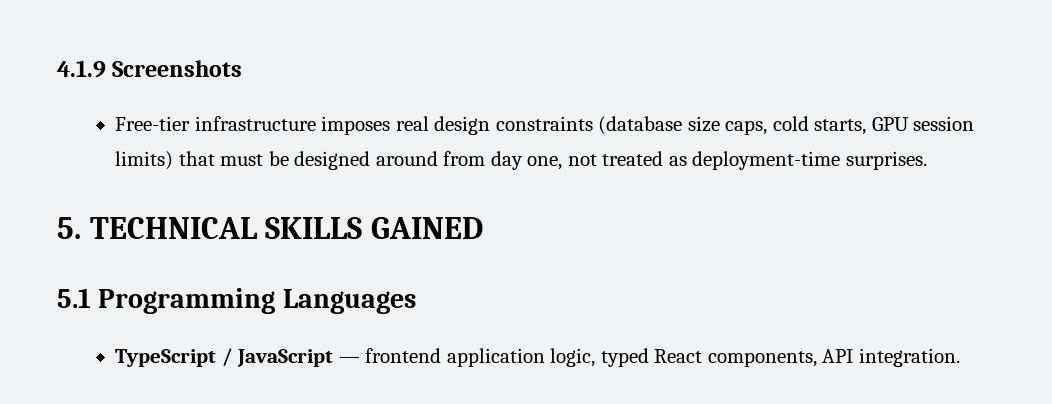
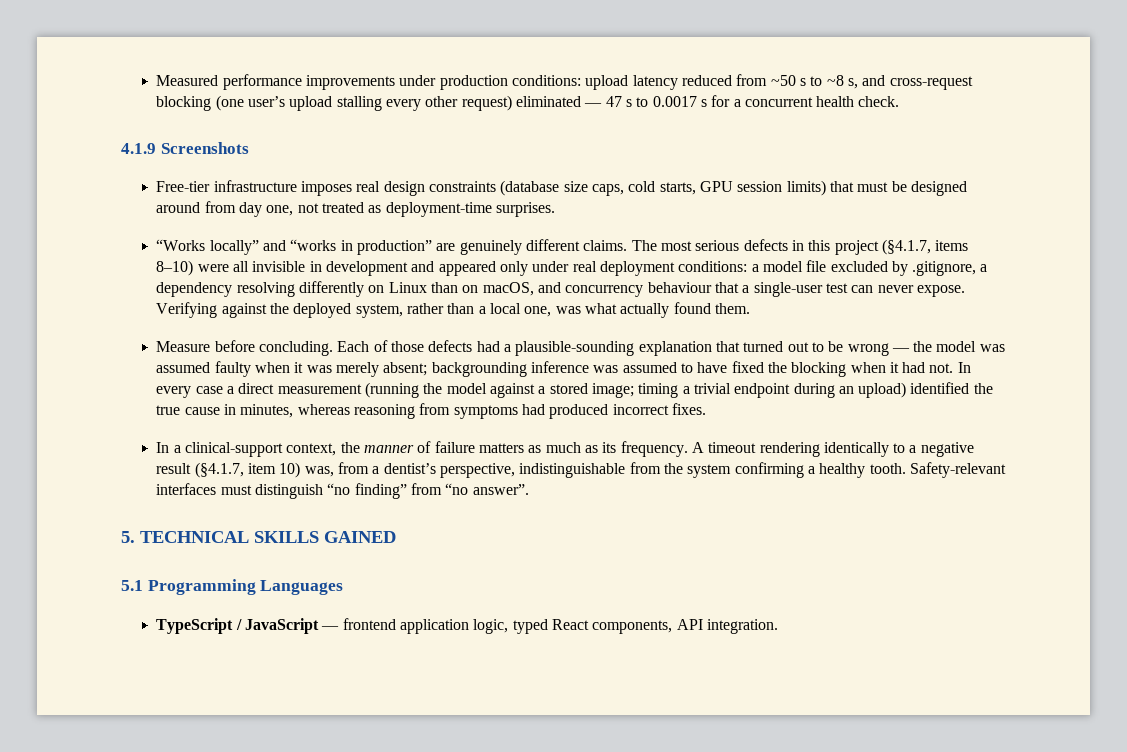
+ Measured performance improvements under production conditions: upload latency reduced from ~50 s to ~8 s, and cross-request blocking (one user’s upload stalling every other request) eliminated — 47 s to 0.0017 s for a concurrent health check.
+ “Works locally” and “works in production” are genuinely different claims. The most serious defects in this project (§4.1.7, items 8–10) were all invisible in development and appeared only under real deployment conditions: a model file excluded by .gitignore, a dependency resolving differently on Linux than on macOS, and concurrency behaviour that a single-user test can never expose. Verifying against the deployed system, rather than a local one, was what actually found them.
+ Measure before concluding. Each of those defects had a plausible-sounding explanation that turned out to be wrong — the model was assumed faulty when it was merely absent; backgrounding inference was assumed to have fixed the blocking when it had not. In every case a direct measurement (running the model against a stored image; timing a trivial endpoint during an upload) identified the true cause in minutes, whereas reasoning from symptoms had produced incorrect fixes.
+ In a clinical-support context, the manner of failure matters as much as its frequency. A timeout rendering identically to a negative result (§4.1.7, item 10) was, from a dentist’s perspective, indistinguishable from the system confirming a healthy tooth. Safety-relevant interfaces must distinguish “no finding” from “no answer”.

